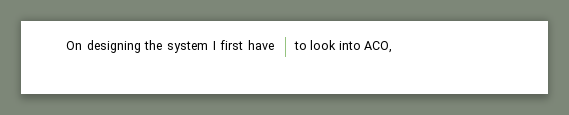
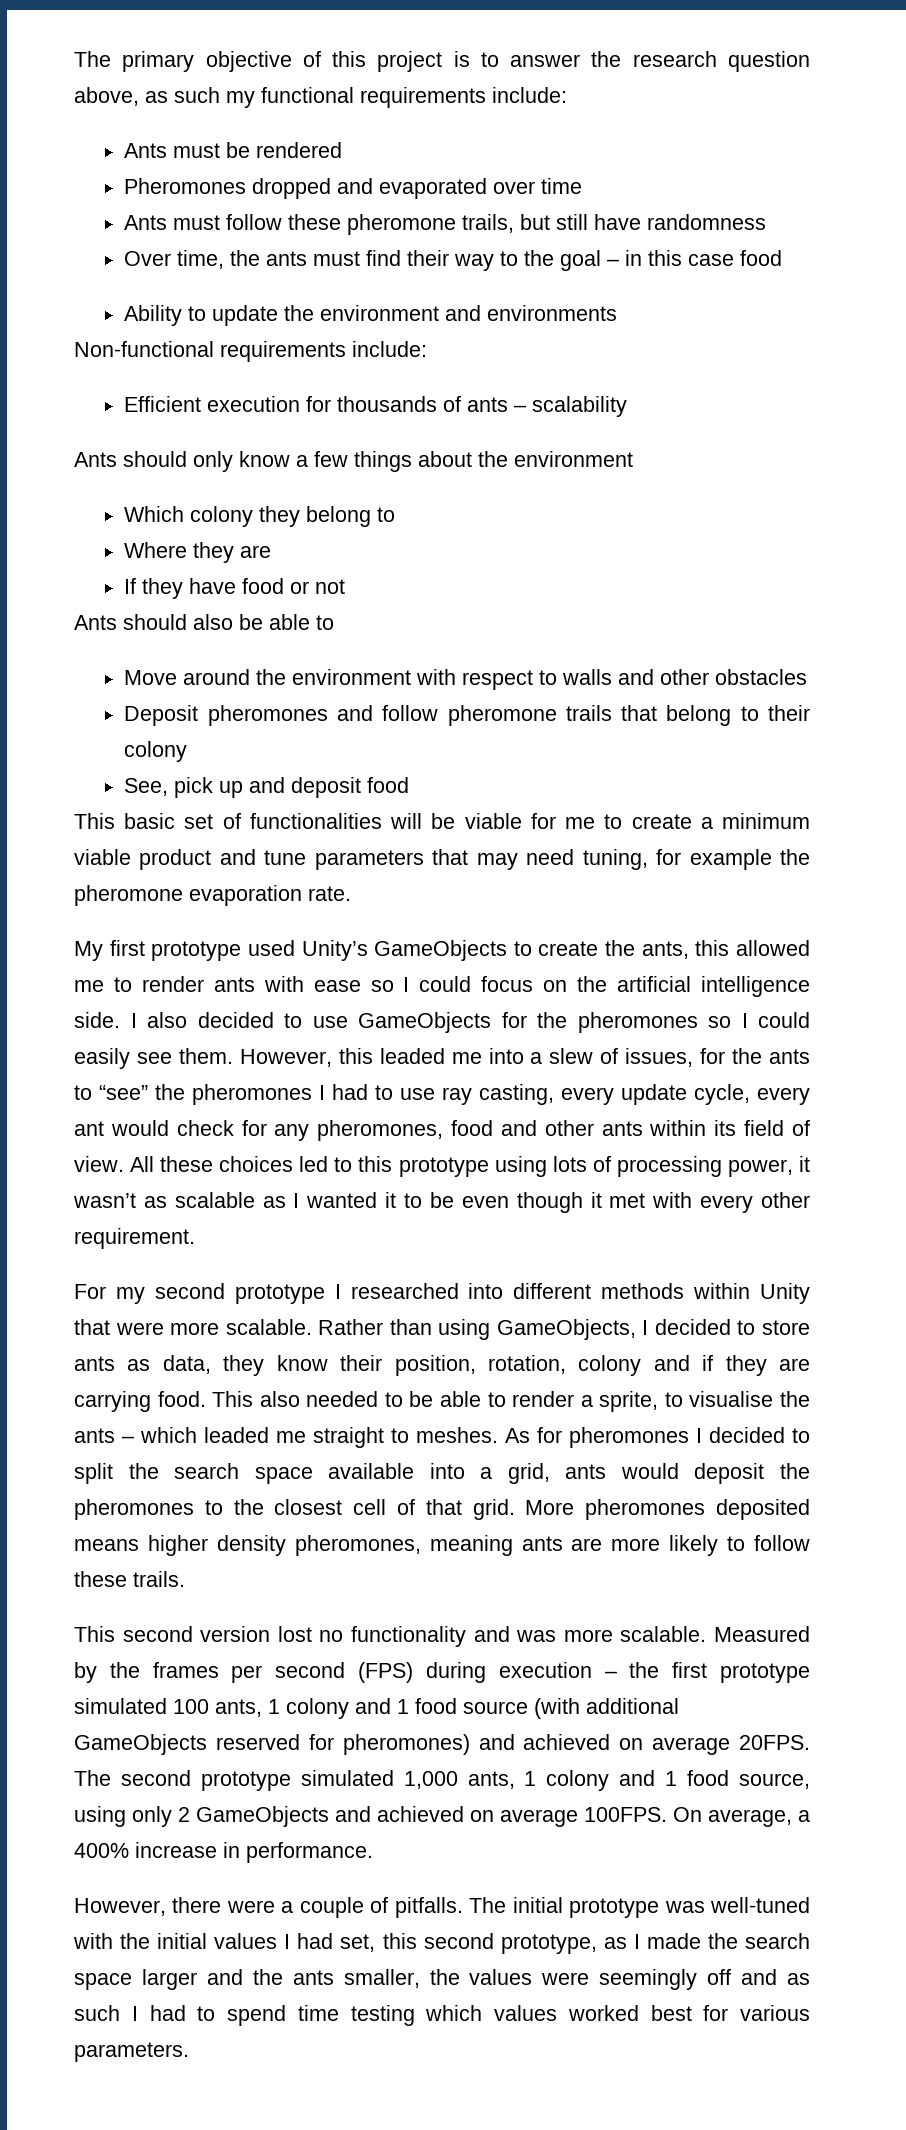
- On designing the system I first have to look into ACO,
+ The primary objective of this project is to answer the research question above, as such my functional requirements include:
+ Ants must be rendered
+ Pheromones dropped and evaporated over time
+ Ants must follow these pheromone trails, but still have randomness
+ Over time, the ants must find their way to the goal – in this case food
+ Ability to update the environment and environments
+ Non-functional requirements include:
+ Efficient execution for thousands of ants – scalability
+ Ants should only know a few things about the environment
+ Which colony they belong to
+ Where they are
+ If they have food or not
+ Ants should also be able to
+ Move around the environment with respect to walls and other obstacles
+ Deposit pheromones and follow pheromone trails that belong to their colony
+ See, pick up and deposit food
+ This basic set of functionalities will be viable for me to create a minimum viable product and tune parameters that may need tuning, for example the pheromone evaporation rate.
+ My first prototype used Unity’s GameObjects to create the ants, this allowed me to render ants with ease so I could focus on the artificial intelligence side. I also decided to use GameObjects for the pheromones so I could easily see them. However, this leaded me into a slew of issues, for the ants to “see” the pheromones I had to use ray casting, every update cycle, every ant would check for any pheromones, food and other ants within its field of view. All these choices led to this prototype using lots of processing power, it wasn’t as scalable as I wanted it to be even though it met with every other requirement.
+ For my second prototype I researched into different methods within Unity that were more scalable. Rather than using GameObjects, I decided to store ants as data, they know their position, rotation, colony and if they are carrying food. This also needed to be able to render a sprite, to visualise the ants – which leaded me straight to meshes. As for pheromones I decided to split the search space available into a grid, ants would deposit the pheromones to the closest cell of that grid. More pheromones deposited means higher density pheromones, meaning ants are more likely to follow these trails.
+ This second version lost no functionality and was more scalable. Measured by the frames per second (FPS) during execution – the first prototype simulated 100 ants, 1 colony and 1 food source (with additional GameObjects reserved for pheromones) and achieved on average 20FPS. The second prototype simulated 1,000 ants, 1 colony and 1 food source, using only 2 GameObjects and achieved on average 100FPS. On average, a 400% increase in performance.
+ However, there were a couple of pitfalls. The initial prototype was well-tuned with the initial values I had set, this second prototype, as I made the search space larger and the ants smaller, the values were seemingly off and as such I had to spend time testing which values worked best for various parameters.

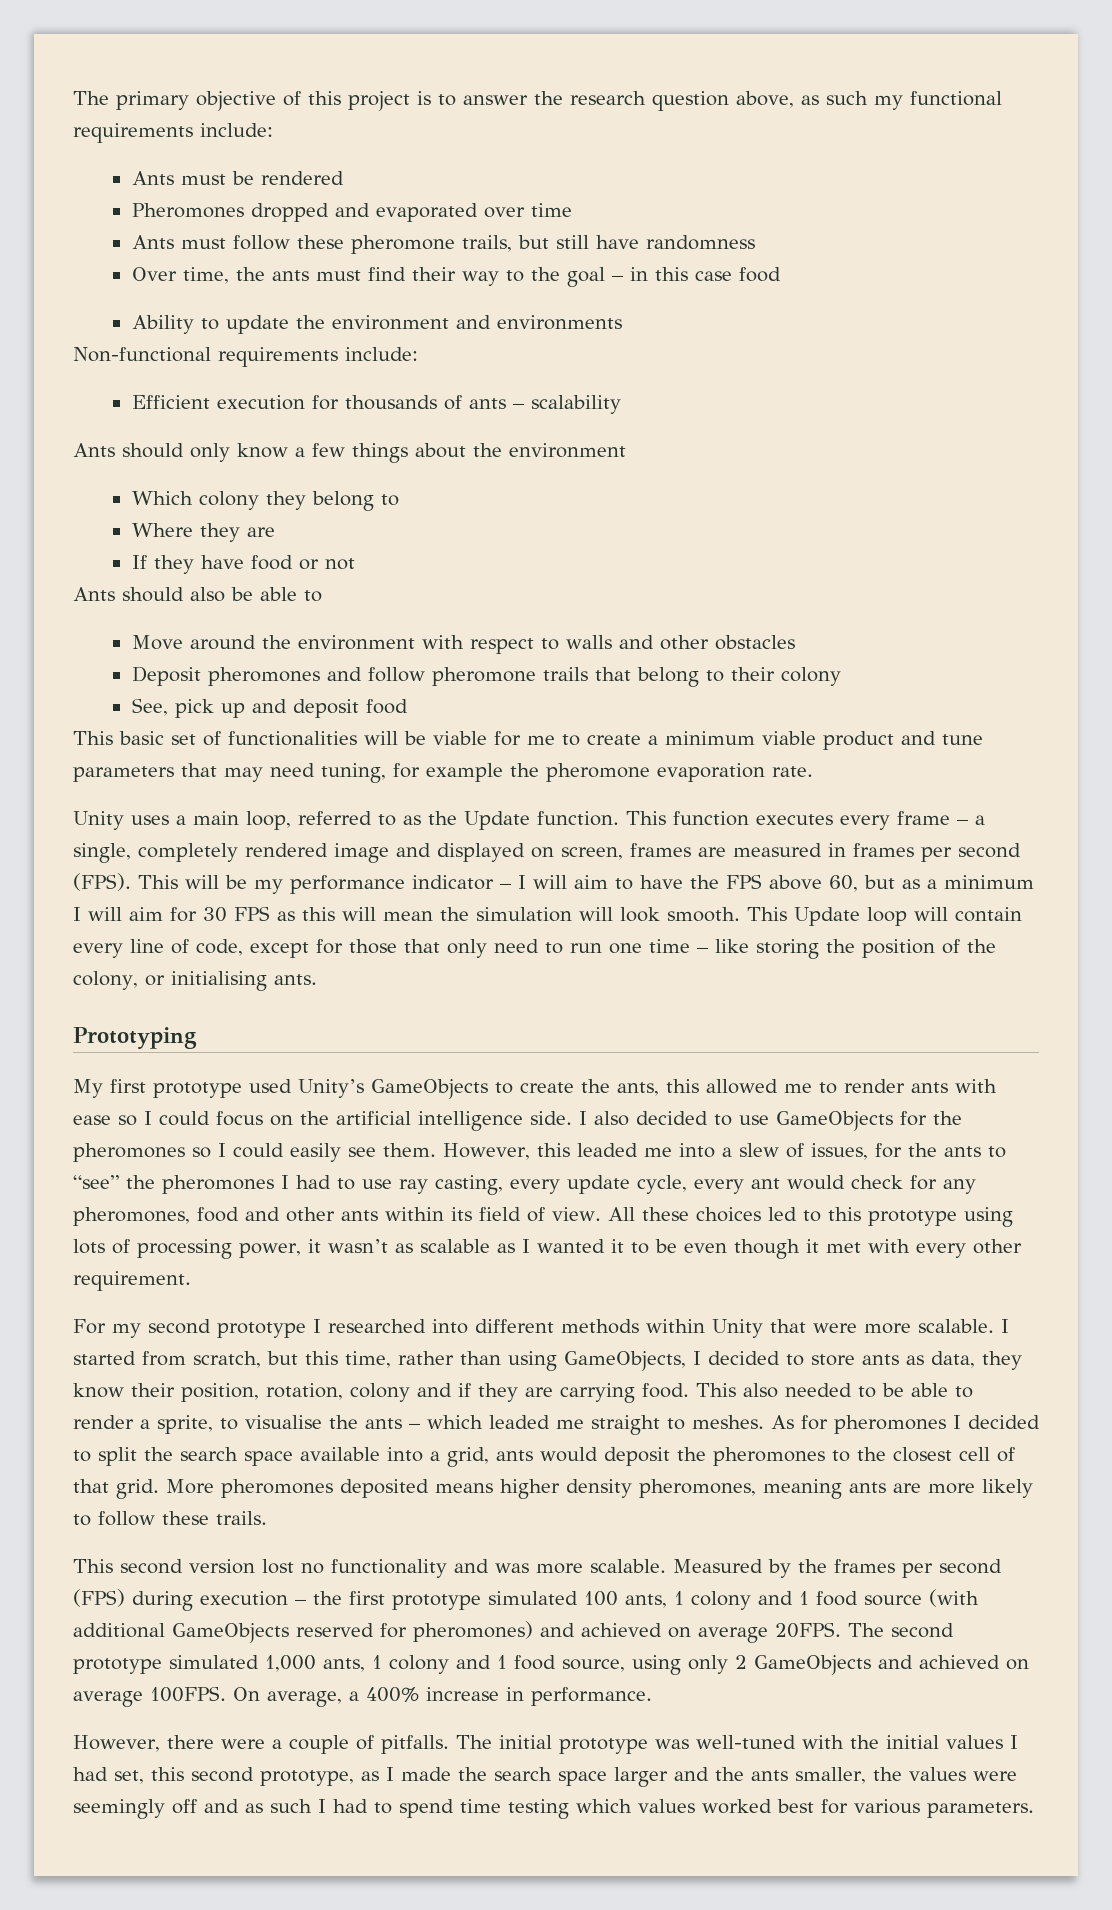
+ Unity uses a main loop, referred to as the Update function. This function executes every frame – a single, completely rendered image and displayed on screen, frames are measured in frames per second (FPS). This will be my performance indicator – I will aim to have the FPS above 60, but as a minimum I will aim for 30 FPS as this will mean the simulation will look smooth. This Update loop will contain every line of code, except for those that only need to run one time – like storing the position of the colony, or initialising ants.
+ Prototyping
- Rather than using GameObjects, I decided to store ants as data, they know their position, rotation, colony and if they are carrying food.
+ I started from scratch, but this time, rather than using GameObjects, I decided to store ants as data, they know their position, rotation, colony and if they are carrying food.

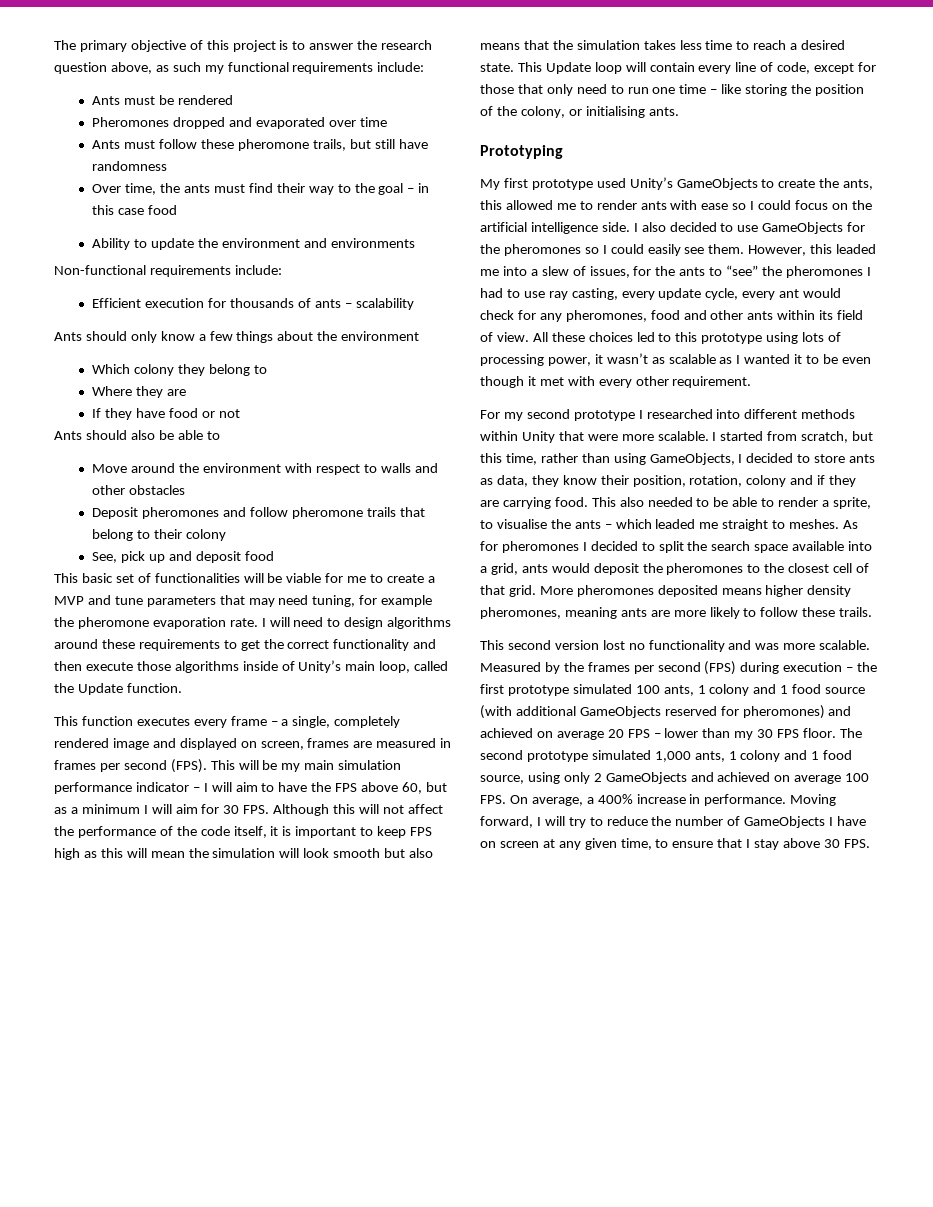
- This basic set of functionalities will be viable for me to create a minimum viable product and tune parameters that may need tuning, for example the pheromone evaporation rate.
- Unity uses a main loop, referred to as the Update function. This function executes every frame – a single, completely rendered image and displayed on screen, frames are measured in frames per second (FPS).
+ This basic set of functionalities will be viable for me to create a MVP and tune parameters that may need tuning, for example the pheromone evaporation rate. I will need to design algorithms around these requirements to get the correct functionality and then execute those algorithms inside of Unity’s main loop, called the Update function.
+ This function executes every frame – a single, completely rendered image and displayed on screen, frames are measured in frames per second (FPS).
- This will be my performance indicator – I will aim to have the FPS above 60, but as a minimum I will aim for 30 FPS as this will mean the simulation will look smooth.
+ This will be my main simulation performance indicator – I will aim to have the FPS above 60, but as a minimum I will aim for 30 FPS. Although this will not affect the performance of the code itself, it is important to keep FPS high as this will mean the simulation will look smooth but also means that the simulation takes less time to reach a desired state.
- Measured by the frames per second (FPS) during execution – the first prototype simulated 100 ants, 1 colony and 1 food source (with additional GameObjects reserved for pheromones) and achieved on average 20FPS.
+ Measured by the frames per second (FPS) during execution – the first prototype simulated 100 ants, 1 colony and 1 food source (with additional GameObjects reserved for pheromones) and achieved on average 20 FPS – lower than my 30 FPS floor.
- The second prototype simulated 1,000 ants, 1 colony and 1 food source, using only 2 GameObjects and achieved on average 100FPS. On average, a 400% increase in performance.
- However, there were a couple of pitfalls. The initial prototype was well-tuned with the initial values I had set, this second prototype, as I made the search space larger and the ants smaller, the values were seemingly off and as such I had to spend time testing which values worked best for various parameters.
+ The second prototype simulated 1,000 ants, 1 colony and 1 food source, using only 2 GameObjects and achieved on average 100 FPS. On average, a 400% increase in performance. Moving forward, I will try to reduce the number of GameObjects I have on screen at any given time, to ensure that I stay above 30 FPS.

